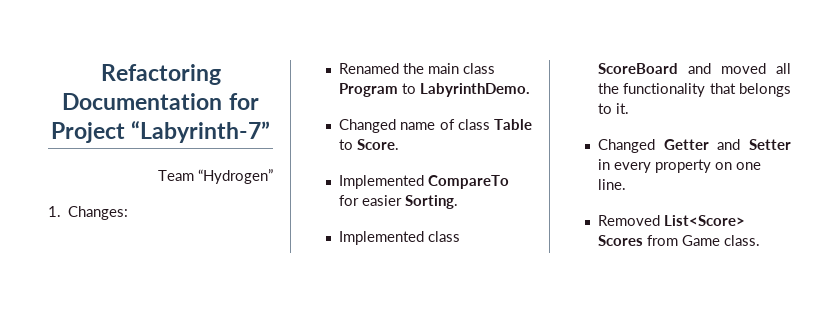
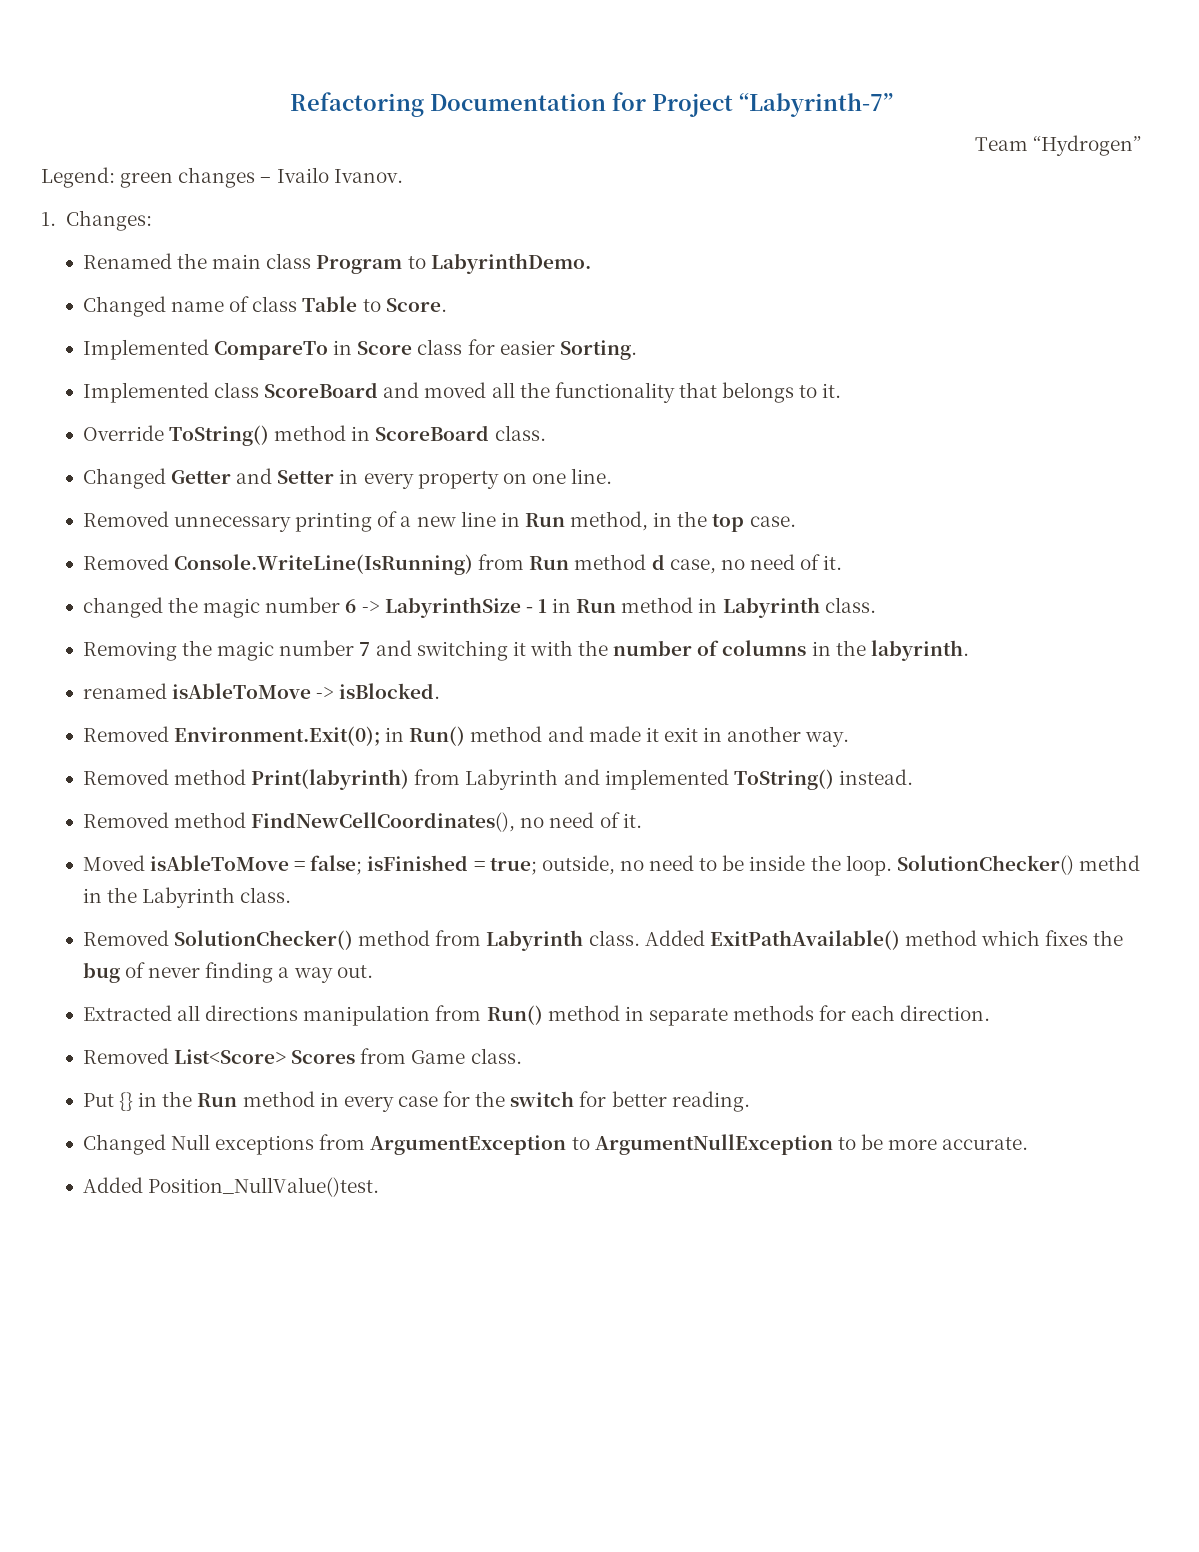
+ Legend: green changes – Ivailo Ivanov.
- Implemented CompareTo for easier Sorting.
+ Implemented CompareTo in Score class for easier Sorting.
+ Override ToString() method in ScoreBoard class.
+ Removed unnecessary printing of a new line in Run method, in the top case.
+ Removed Console.WriteLine(IsRunning) from Run method d case, no need of it.
+ changed the magic number 6 -> LabyrinthSize - 1 in Run method in Labyrinth class.
+ Removing the magic number 7 and switching it with the number of columns in the labyrinth.
+ renamed isAbleToMove -> isBlocked.
+ Removed Environment.Exit(0); in Run() method and made it exit in another way.
+ Removed method Print(labyrinth) from Labyrinth and implemented ToString() instead.
+ Removed method FindNewCellCoordinates(), no need of it.
+ Moved isAbleToMove = false; isFinished = true; outside, no need to be inside the loop. SolutionChecker() methd in the Labyrinth class.
+ Removed SolutionChecker() method from Labyrinth class. Added ExitPathAvailable() method which fixes the bug of never finding a way out.
+ Extracted all directions manipulation from Run() method in separate methods for each direction.
+ Put {} in the Run method in every case for the switch for better reading.
+ Changed Null exceptions from ArgumentException to ArgumentNullException to be more accurate.
+ Added Position_NullValue()test.

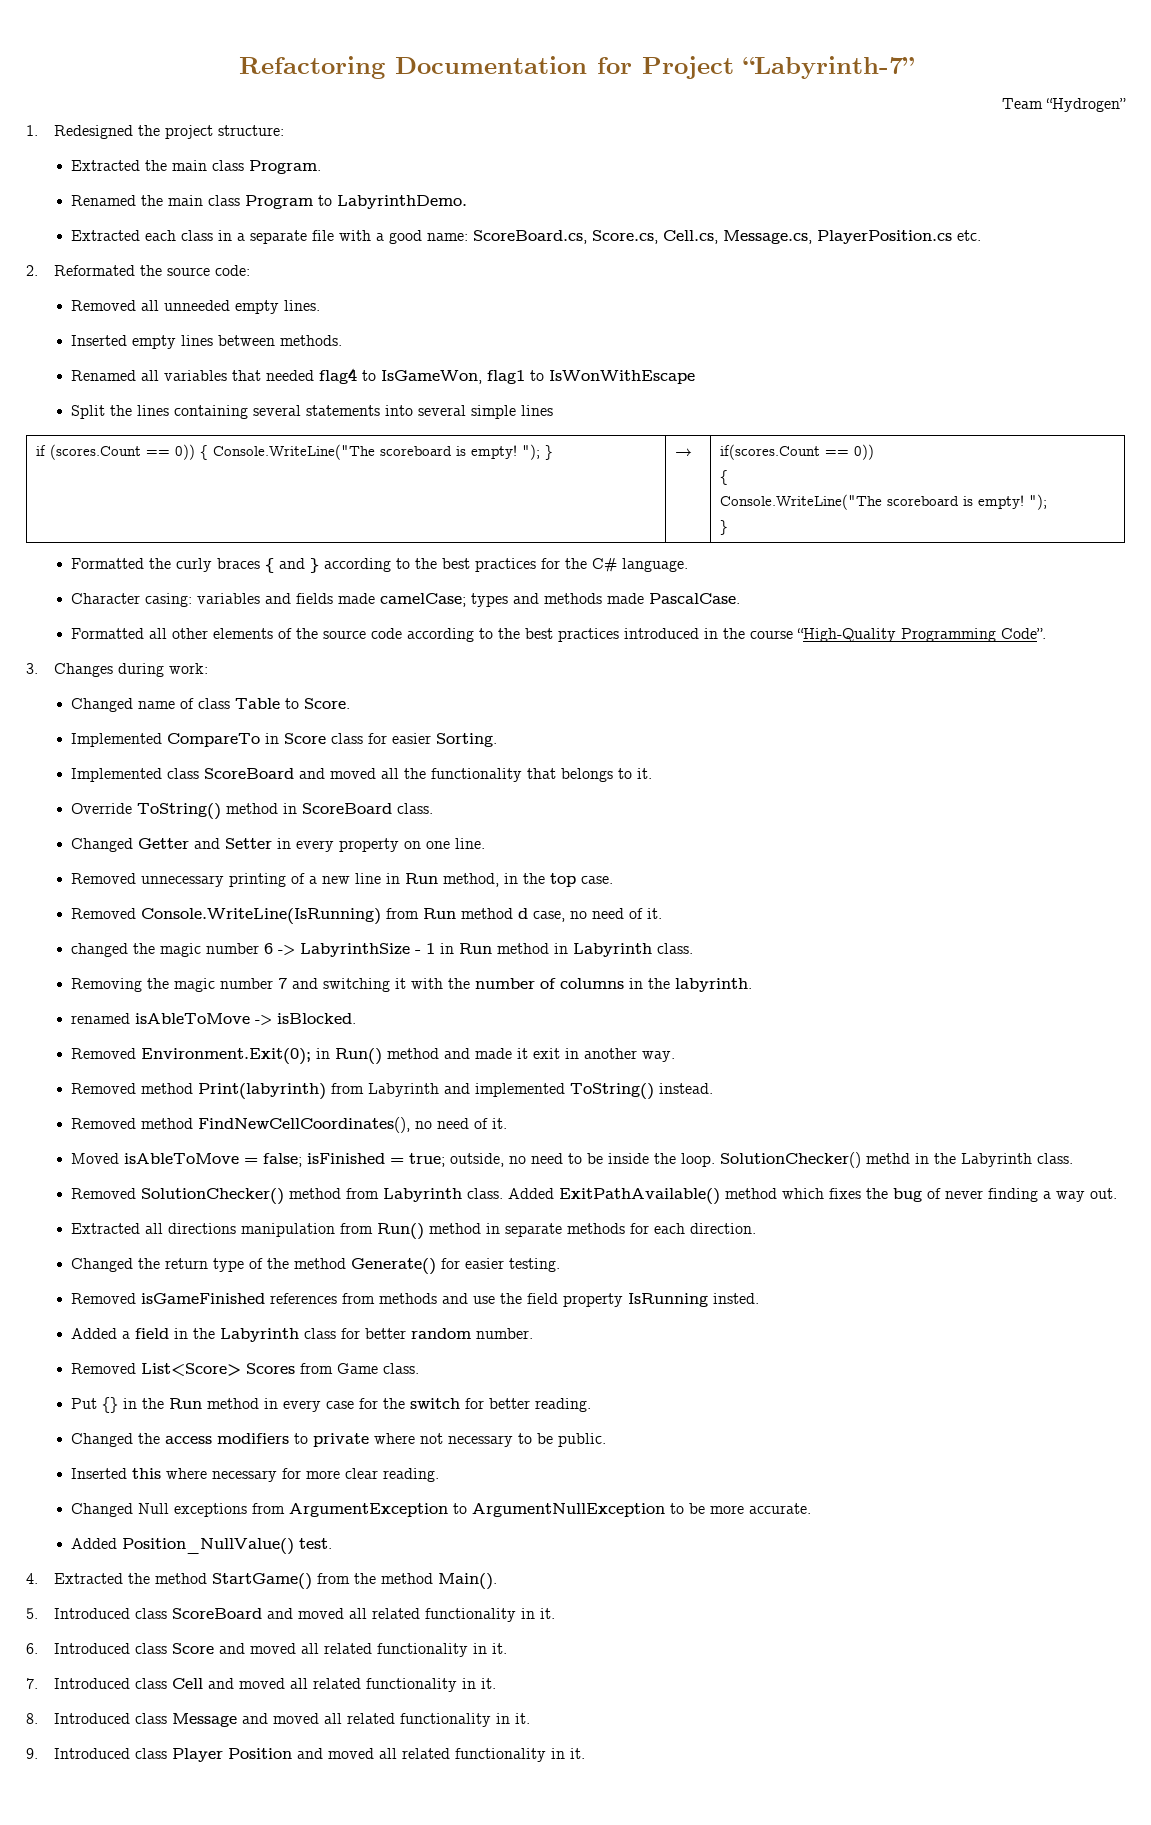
- Legend: green changes – Ivailo Ivanov.
- 1. Changes:
+ 1. Redesigned the project structure:
+ Extracted the main class Program.
+ Extracted each class in a separate file with a good name: ScoreBoard.cs, Score.cs, Cell.cs, Message.cs, PlayerPosition.cs etc.
+ 2. Reformated the source code:
+ Removed all unneeded empty lines.
+ Inserted empty lines between methods.
+ Renamed all variables that needed flag4 to IsGameWon, flag1 to IsWonWithEscape
+ Split the lines containing several statements into several simple lines
+ if (scores.Count == 0)) { Console.WriteLine("The scoreboard is empty! "); } | → | if(scores.Count == 0))
+ {
+ Console.WriteLine("The scoreboard is empty! ");
+ }
+ Formatted the curly braces { and } according to the best practices for the C# language.
+ Character casing: variables and fields made camelCase; types and methods made PascalCase.
+ Formatted all other elements of the source code according to the best practices introduced in the course “High-Quality Programming Code”.
+ 3. Changes during work:
+ Changed the return type of the method Generate() for easier testing.
+ Removed isGameFinished references from methods and use the field property IsRunning insted.
+ Added a field in the Labyrinth class for better random number.
+ Changed the access modifiers to private where not necessary to be public.
+ Inserted this where necessary for more clear reading.
- Added Position_NullValue()test.
+ Added Position_NullValue() test.
+ 4. Extracted the method StartGame() from the method Main().
+ 5. Introduced class ScoreBoard and moved all related functionality in it.
+ 6. Introduced class Score and moved all related functionality in it.
+ 7. Introduced class Cell and moved all related functionality in it.
+ 8. Introduced class Message and moved all related functionality in it.
+ 9. Introduced class Player Position and moved all related functionality in it.

